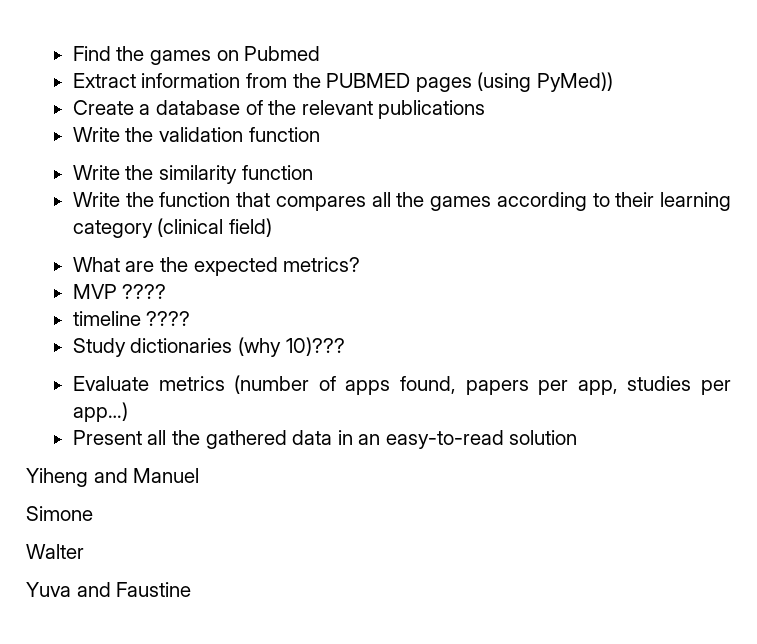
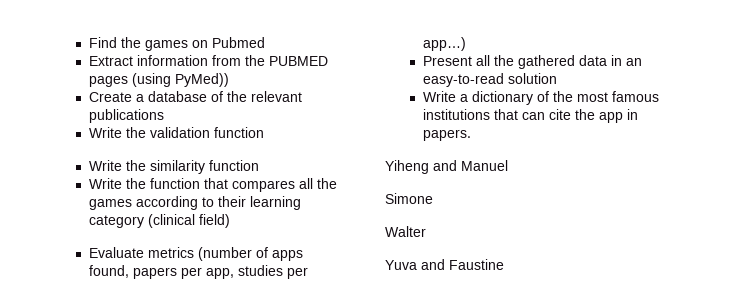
- What are the expected metrics?
- MVP ????
- timeline ????
- Study dictionaries (why 10)???
+ Write a dictionary of the most famous institutions that can cite the app in papers.

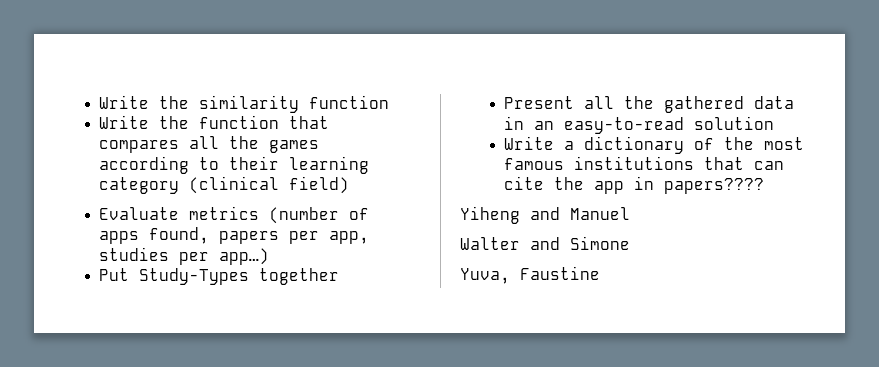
- Find the games on Pubmed
- Extract information from the PUBMED pages (using PyMed))
- Create a database of the relevant publications
- Write the validation function
+ Put Study-Types together
- Write a dictionary of the most famous institutions that can cite the app in papers.
+ Write a dictionary of the most famous institutions that can cite the app in papers????
- Simone
+ Walter and Simone
- Walter
- Yuva and Faustine
+ Yuva, Faustine

